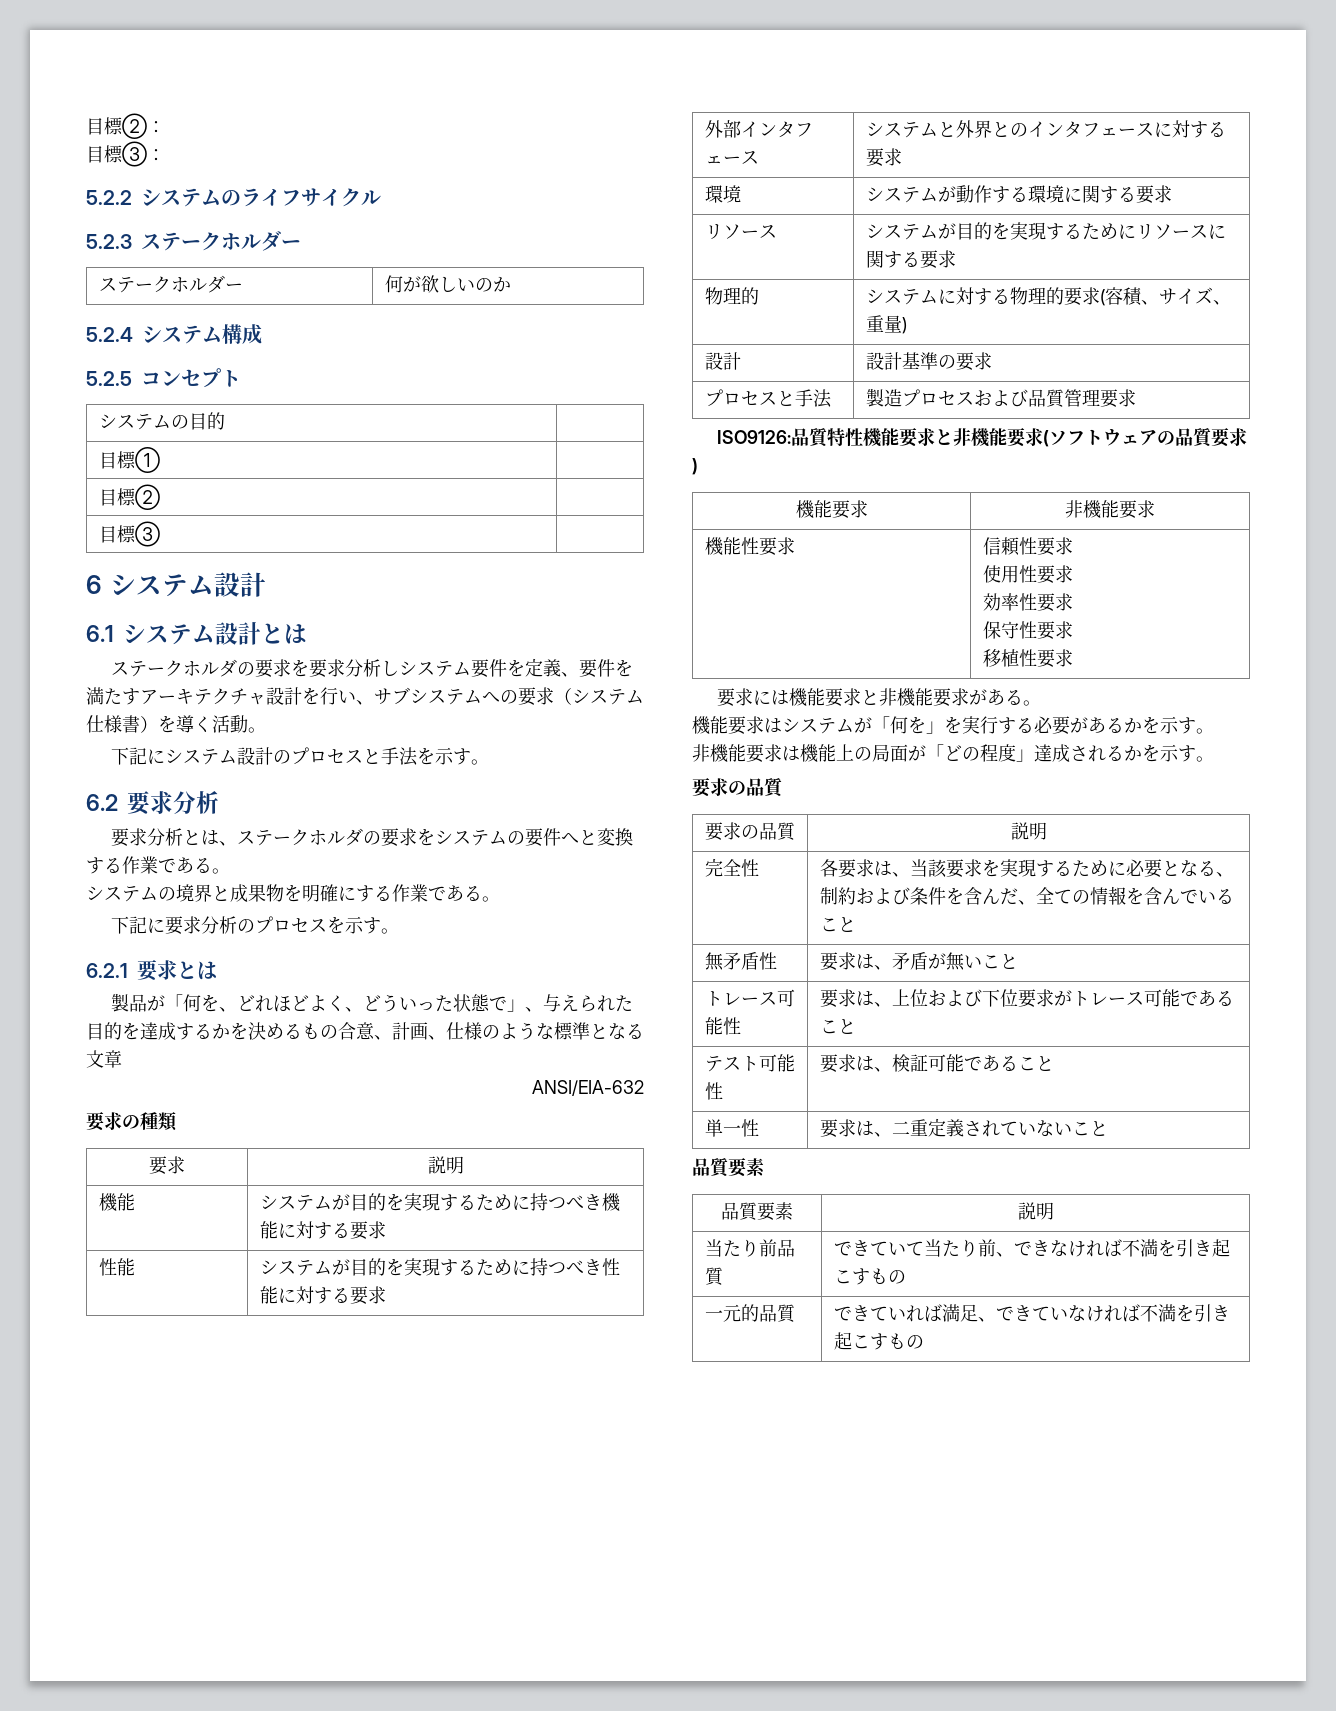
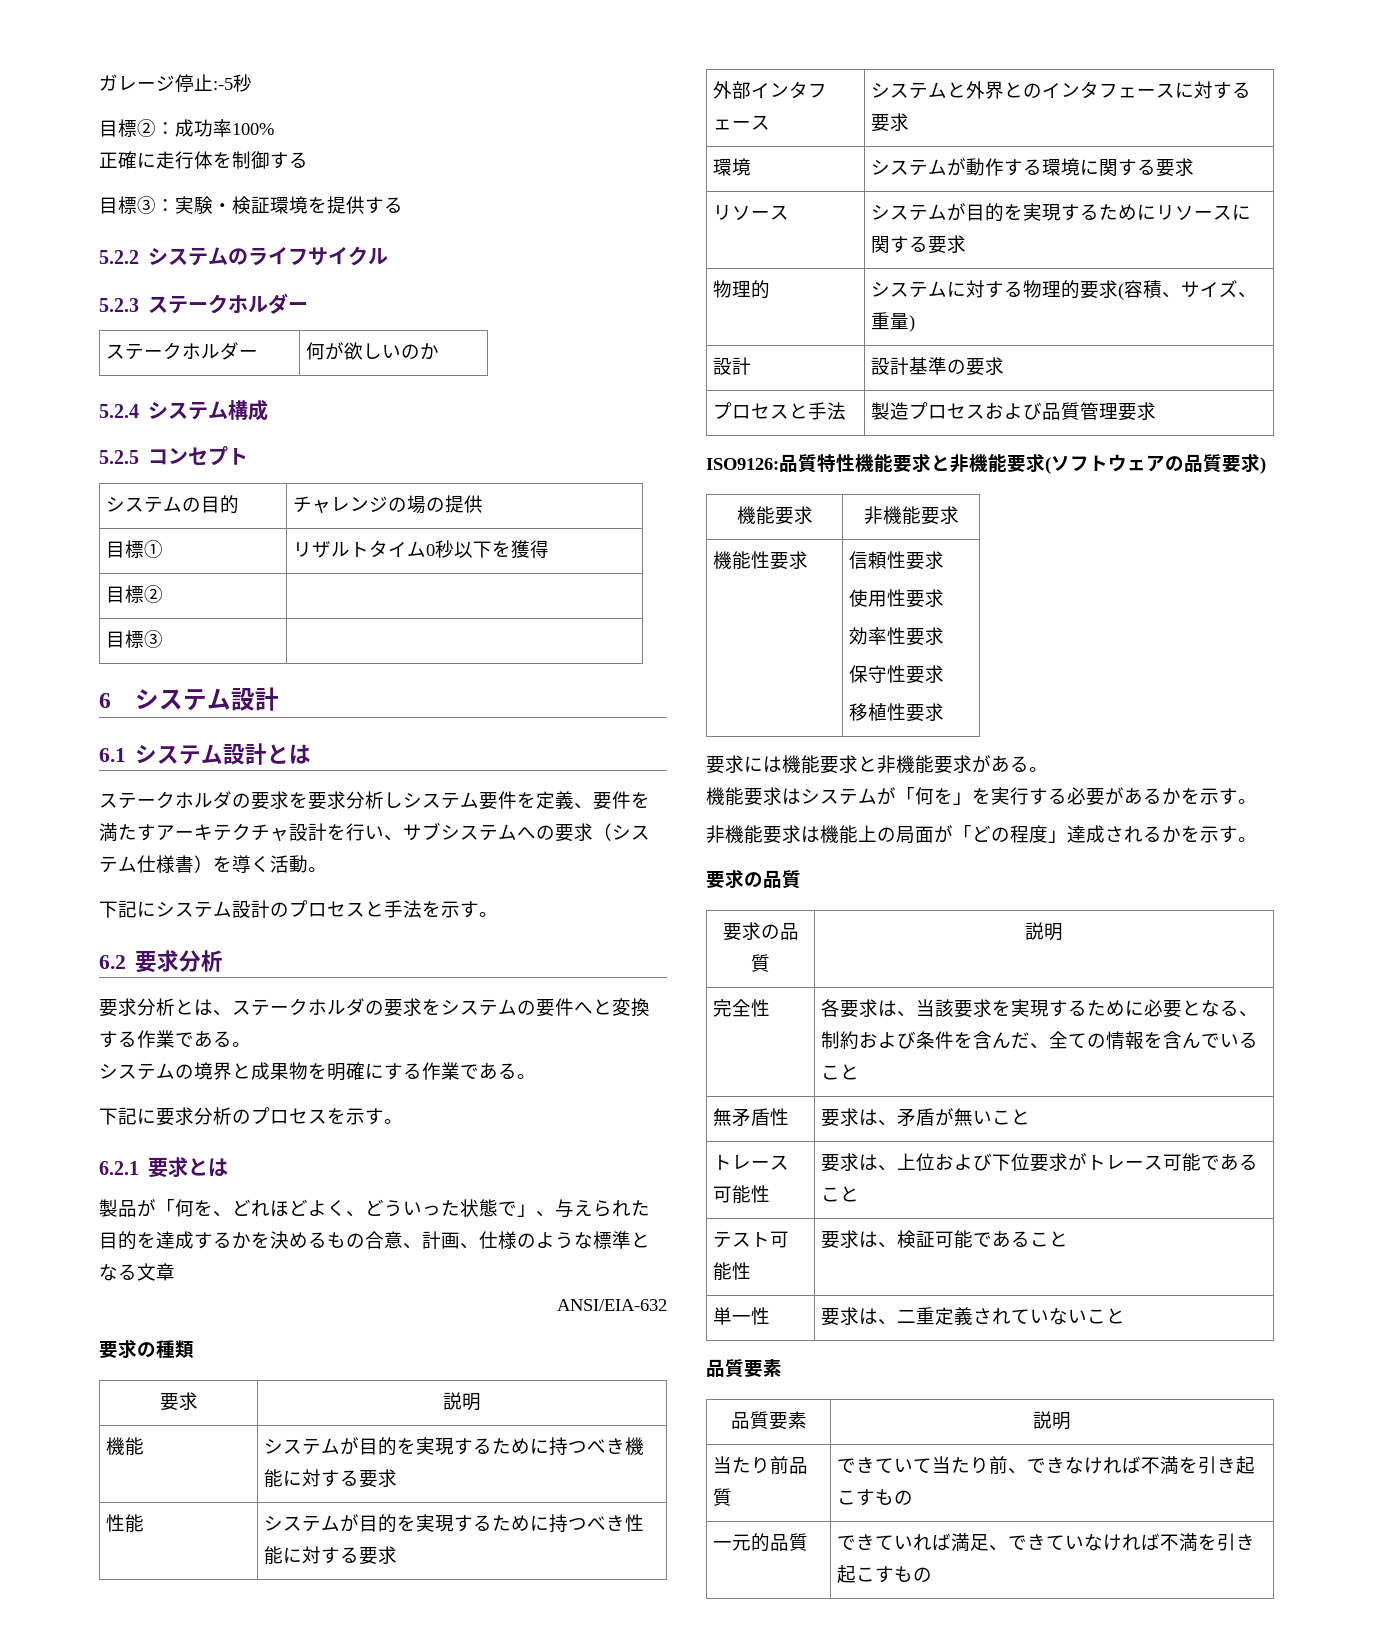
- 目標②：
- 目標③：
+ ガレージ停止:-5秒
+ 目標②：成功率100%
+ 正確に走行体を制御する
+ 目標③：実験・検証環境を提供する
- システムの目的 |
- 目標① |
+ システムの目的 | チャレンジの場の提供
+ 目標① | リザルトタイム0秒以下を獲得

